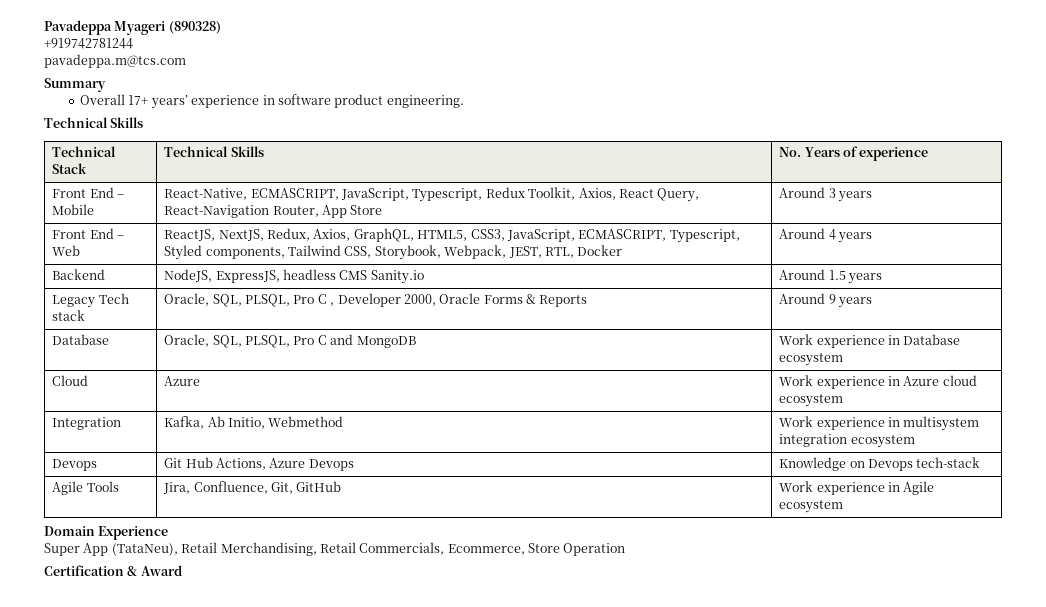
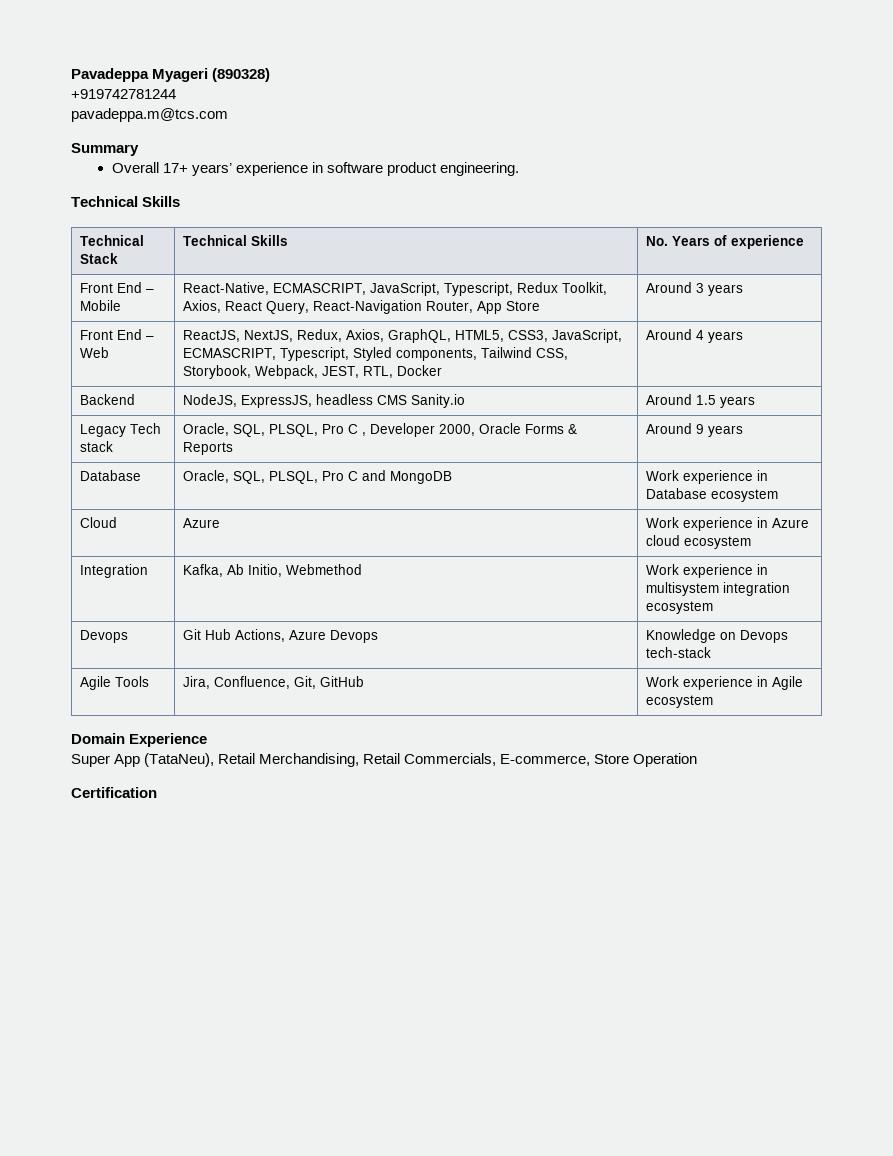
- Super App (TataNeu), Retail Merchandising, Retail Commercials, Ecommerce, Store Operation
+ Super App (TataNeu), Retail Merchandising, Retail Commercials, E-commerce, Store Operation
- Certification & Award
+ Certification

